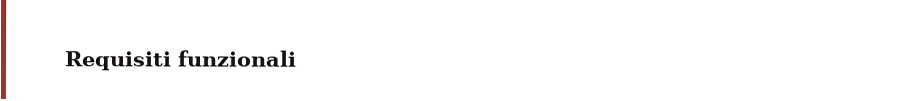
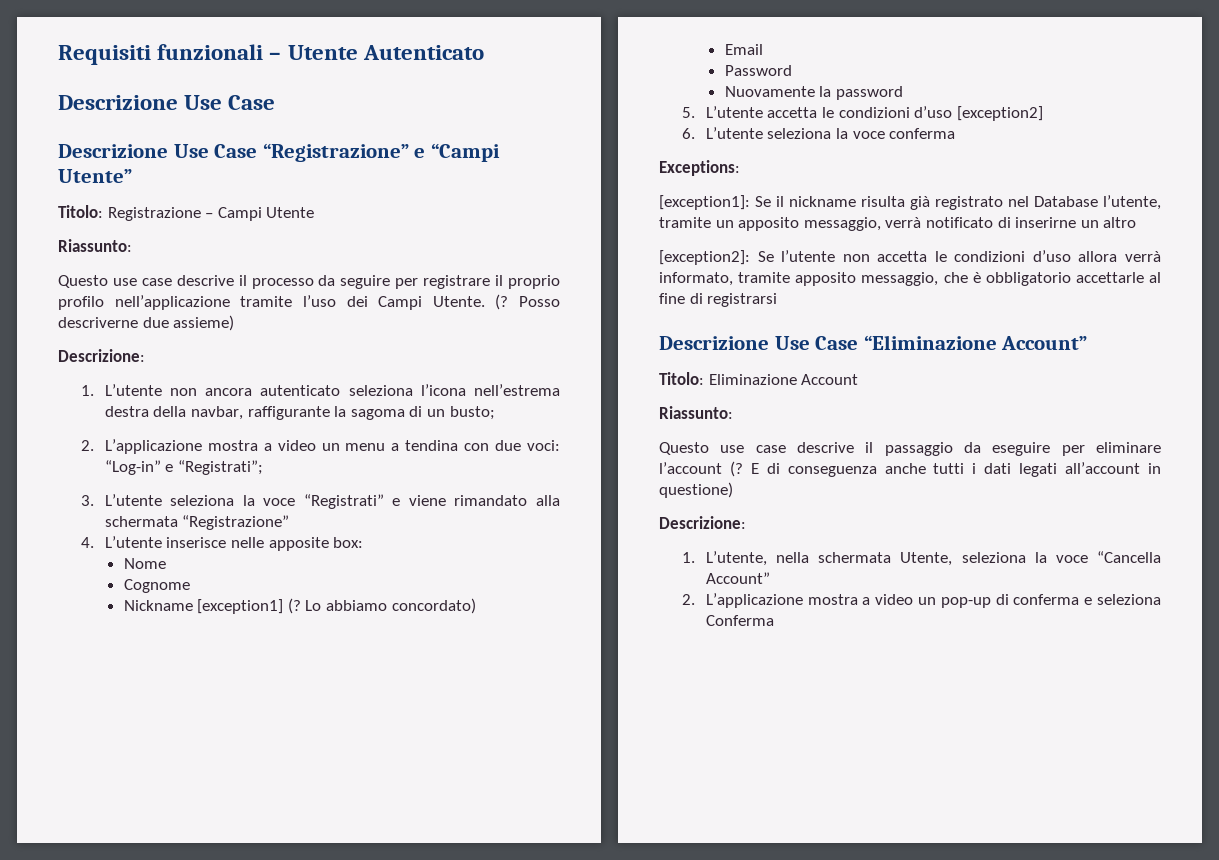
- Requisiti funzionali
+ Requisiti funzionali – Utente Autenticato
+ Descrizione Use Case
+ Descrizione Use Case “Registrazione” e “Campi Utente”
+ Titolo: Registrazione – Campi Utente
+ Riassunto:
+ Questo use case descrive il processo da seguire per registrare il proprio profilo nell’applicazione tramite l’uso dei Campi Utente. (? Posso descriverne due assieme)
+ Descrizione:
+ 1. L’utente non ancora autenticato seleziona l’icona nell’estrema destra della navbar, raffigurante la sagoma di un busto;
+ 2. L’applicazione mostra a video un menu a tendina con due voci: “Log-in” e “Registrati”;
+ 3. L’utente seleziona la voce “Registrati” e viene rimandato alla schermata “Registrazione”
+ 4. L’utente inserisce nelle apposite box:
+ Nome
+ Cognome
+ Nickname [exception1] (? Lo abbiamo concordato)
+ Email
+ Password
+ Nuovamente la password
+ 5. L’utente accetta le condizioni d’uso [exception2]
+ 6. L’utente seleziona la voce conferma
+ Exceptions:
+ [exception1]: Se il nickname risulta già registrato nel Database l’utente, tramite un apposito messaggio, verrà notificato di inserirne un altro
+ [exception2]: Se l’utente non accetta le condizioni d’uso allora verrà informato, tramite apposito messaggio, che è obbligatorio accettarle al fine di registrarsi
+ Descrizione Use Case “Eliminazione Account”
+ Titolo: Eliminazione Account
+ Riassunto:
+ Questo use case descrive il passaggio da eseguire per eliminare l’account (? E di conseguenza anche tutti i dati legati all’account in questione)
+ Descrizione:
+ 1. L’utente, nella schermata Utente, seleziona la voce “Cancella Account”
+ 2. L’applicazione mostra a video un pop-up di conferma e seleziona Conferma

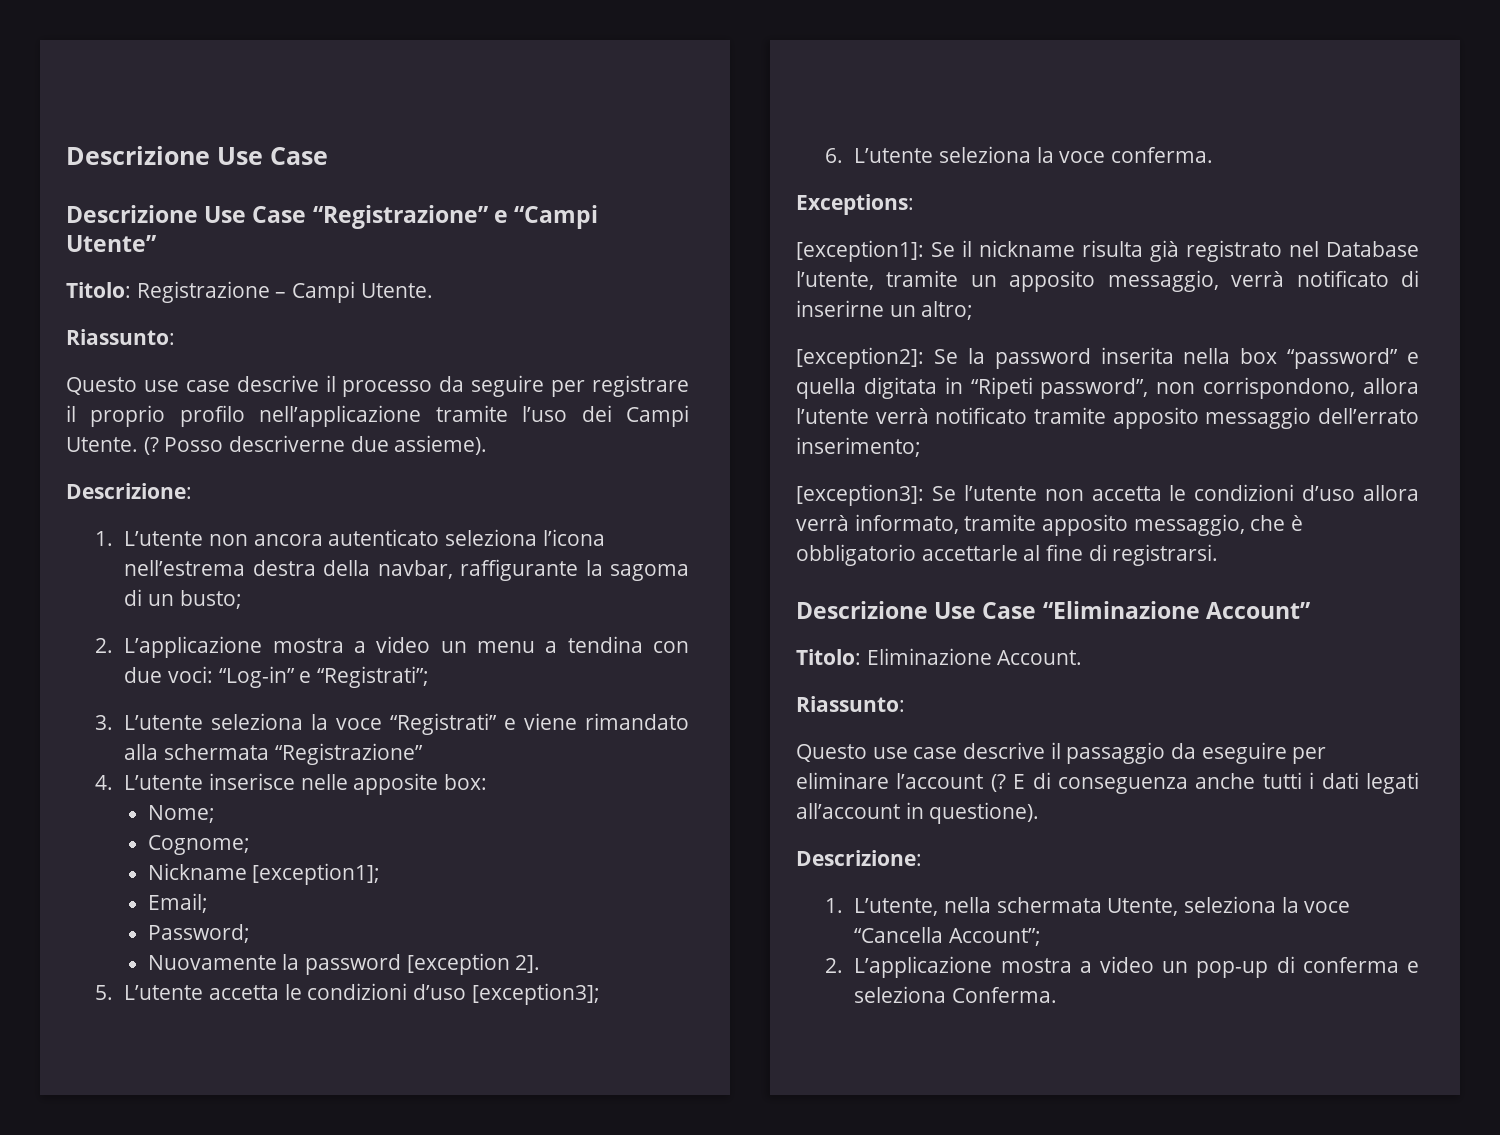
- Requisiti funzionali – Utente Autenticato
- Titolo: Registrazione – Campi Utente
+ Titolo: Registrazione – Campi Utente.
- Posso descriverne due assieme)
+ Posso descriverne due assieme).
- Nome
- Cognome
+ Nome;
+ Cognome;
- Nickname [exception1] (? Lo abbiamo concordato)
- Email
- Password
+ Nickname [exception1];
+ Email;
+ Password;
- Nuovamente la password
+ Nuovamente la password [exception 2].
- 5. L’utente accetta le condizioni d’uso [exception2]
+ 5. L’utente accetta le condizioni d’uso [exception3];
- 6. L’utente seleziona la voce conferma
+ 6. L’utente seleziona la voce conferma.
- [exception1]: Se il nickname risulta già registrato nel Database l’utente, tramite un apposito messaggio, verrà notificato di inserirne un altro
+ [exception1]: Se il nickname risulta già registrato nel Database l’utente, tramite un apposito messaggio, verrà notificato di inserirne un altro;
- [exception2]: Se l’utente non accetta le condizioni d’uso allora verrà informato, tramite apposito messaggio, che è obbligatorio accettarle al fine di registrarsi
+ [exception2]: Se la password inserita nella box “password” e quella digitata in “Ripeti password”, non corrispondono, allora l’utente verrà notificato tramite apposito messaggio dell’errato inserimento;
+ [exception3]: Se l’utente non accetta le condizioni d’uso allora verrà informato, tramite apposito messaggio, che è obbligatorio accettarle al fine di registrarsi.
- Titolo: Eliminazione Account
+ Titolo: Eliminazione Account.
- E di conseguenza anche tutti i dati legati all’account in questione)
+ E di conseguenza anche tutti i dati legati all’account in questione).
- 1. L’utente, nella schermata Utente, seleziona la voce “Cancella Account”
+ 1. L’utente, nella schermata Utente, seleziona la voce “Cancella Account”;
- 2. L’applicazione mostra a video un pop-up di conferma e seleziona Conferma
+ 2. L’applicazione mostra a video un pop-up di conferma e seleziona Conferma.

